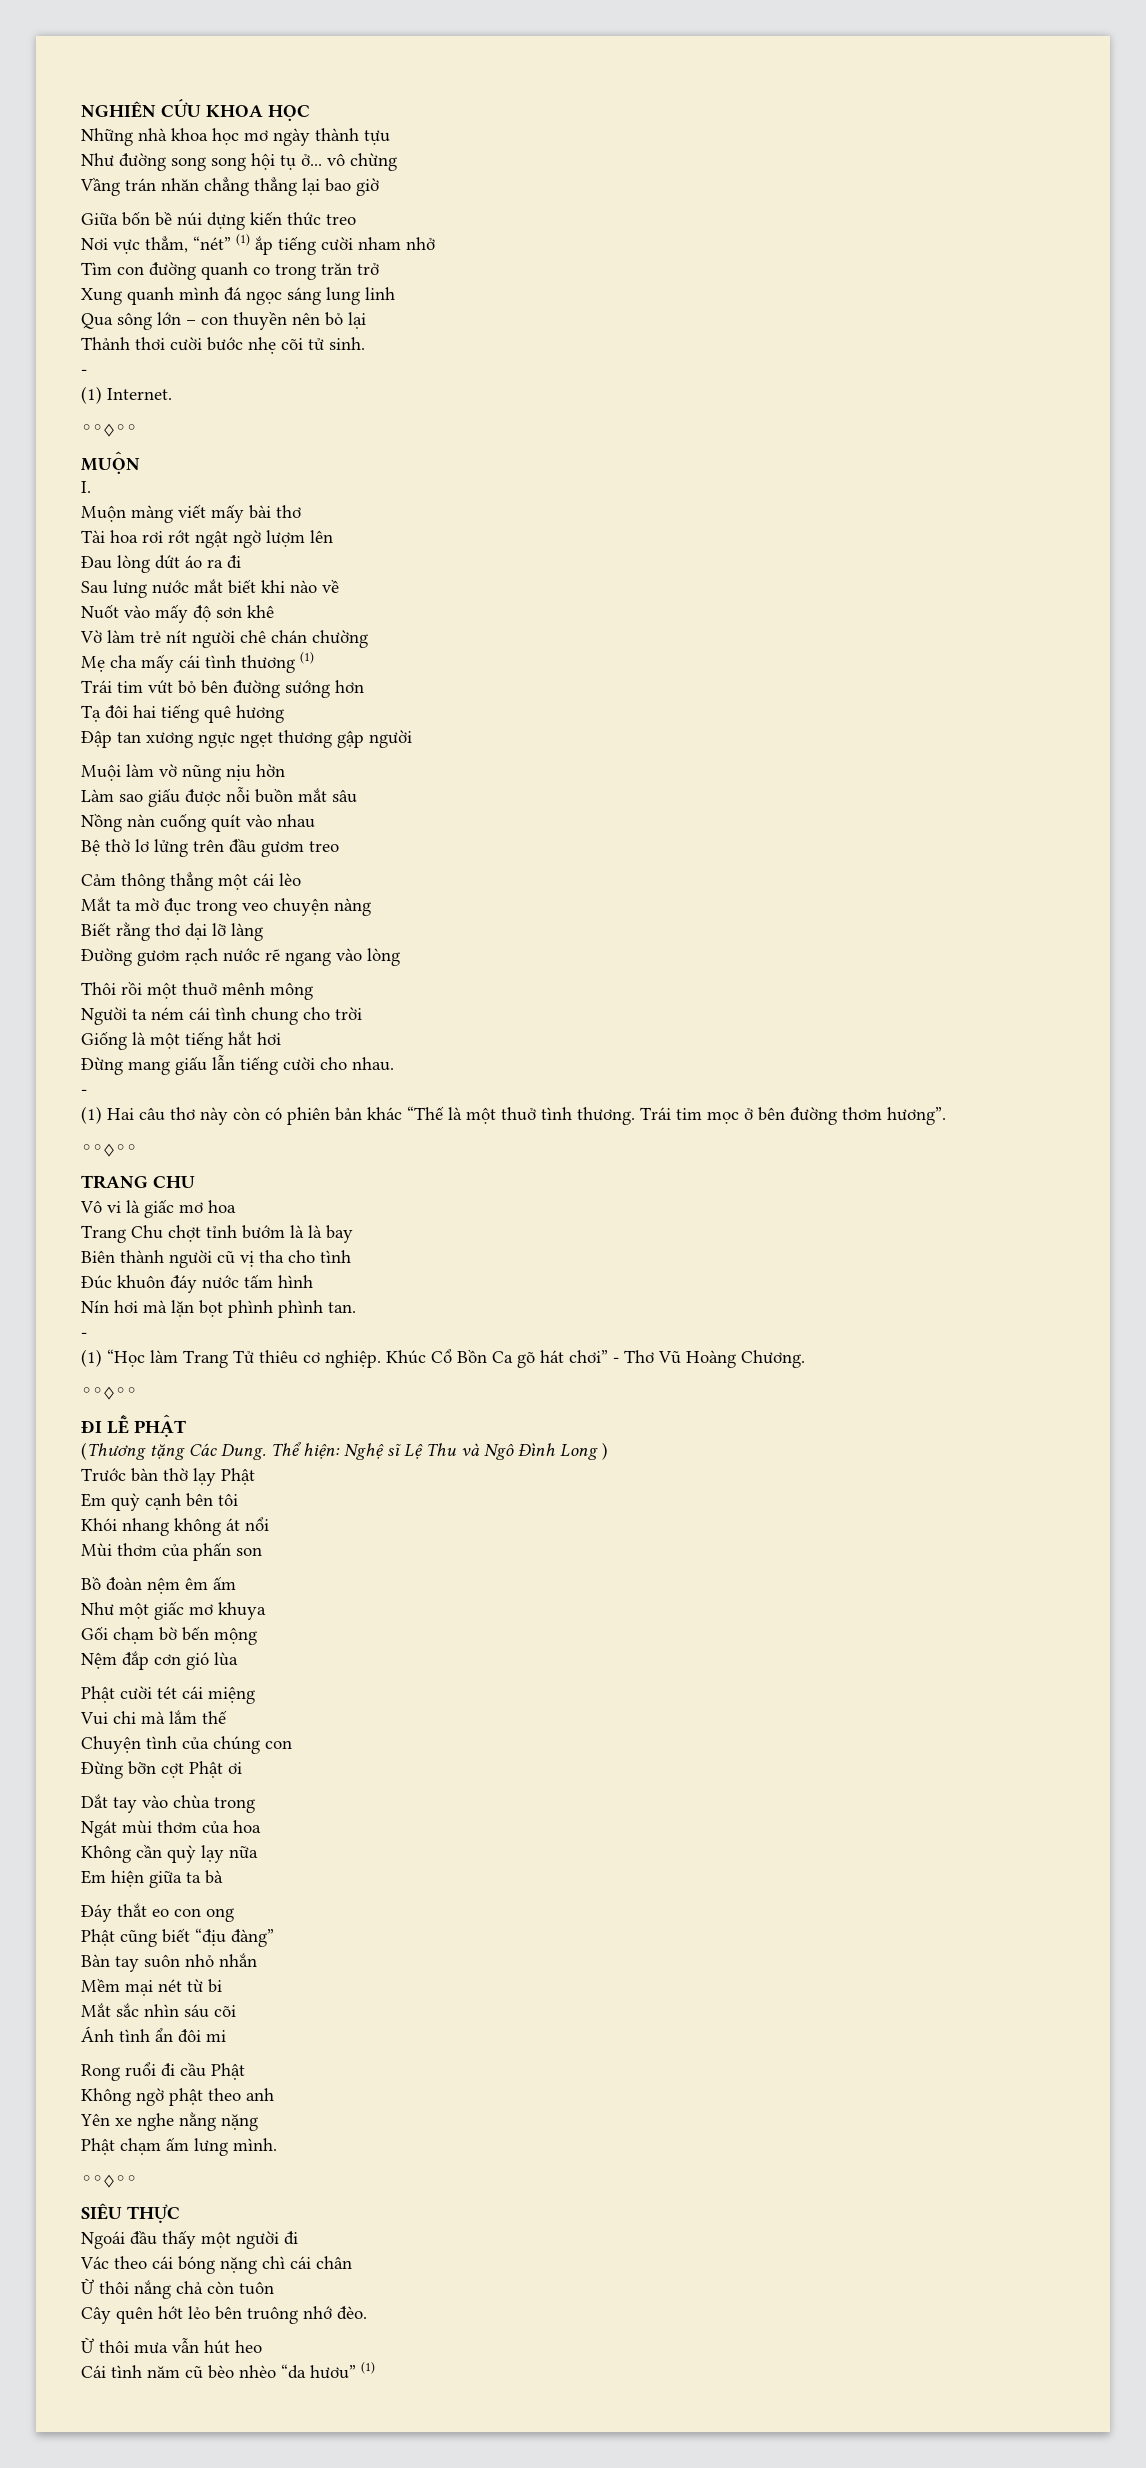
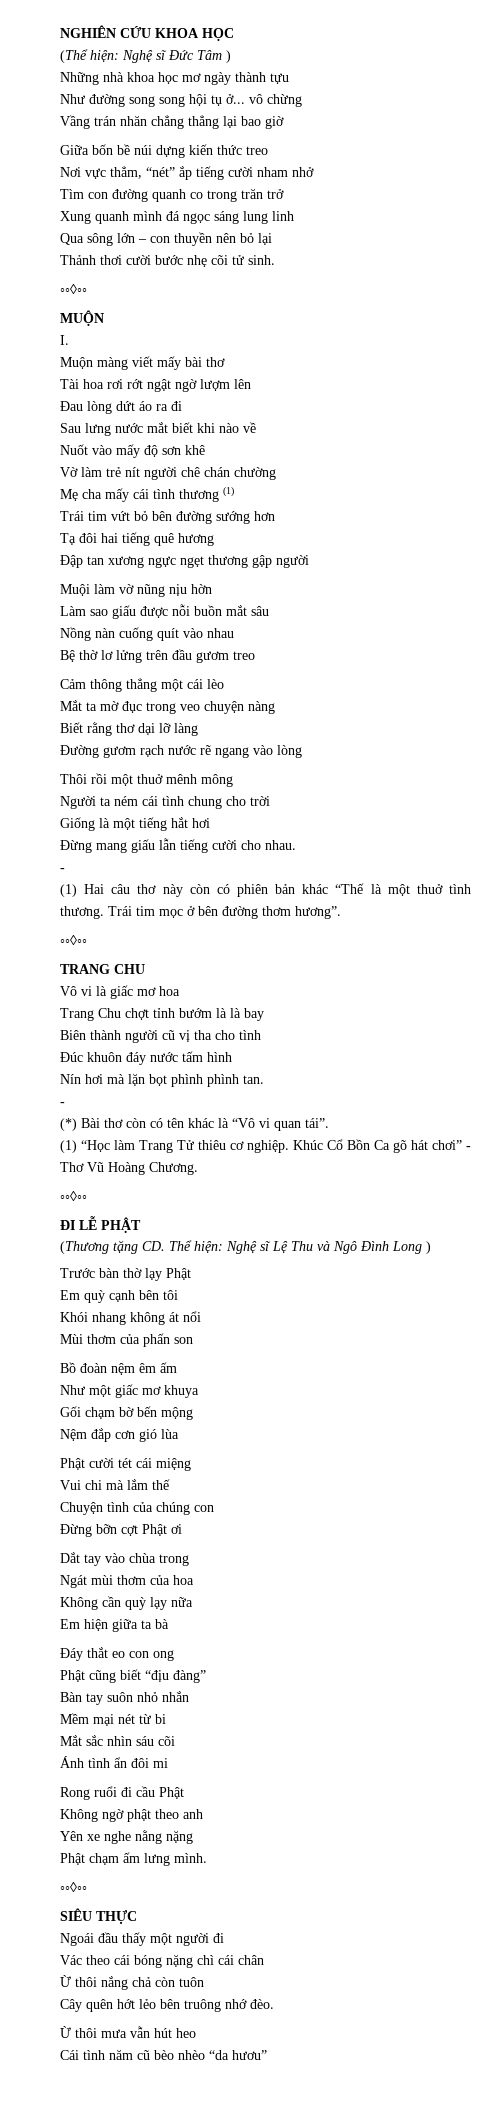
+ (Thể hiện: Nghệ sĩ Đức Tâm )
- Nơi vực thẳm, “nét” (1) ắp tiếng cười nham nhở
+ Nơi vực thẳm, “nét” ắp tiếng cười nham nhở
  Thảnh thơi cười bước nhẹ cõi tử sinh.
- -
- (1) Internet.
+ (*) Bài thơ còn có tên khác là “Vô vi quan tái”.
- (Thương tặng Các Dung. Thể hiện: Nghệ sĩ Lệ Thu và Ngô Đình Long )
+ (Thương tặng CD. Thể hiện: Nghệ sĩ Lệ Thu và Ngô Đình Long )
- Cái tình năm cũ bèo nhèo “da hươu” (1)
+ Cái tình năm cũ bèo nhèo “da hươu”

